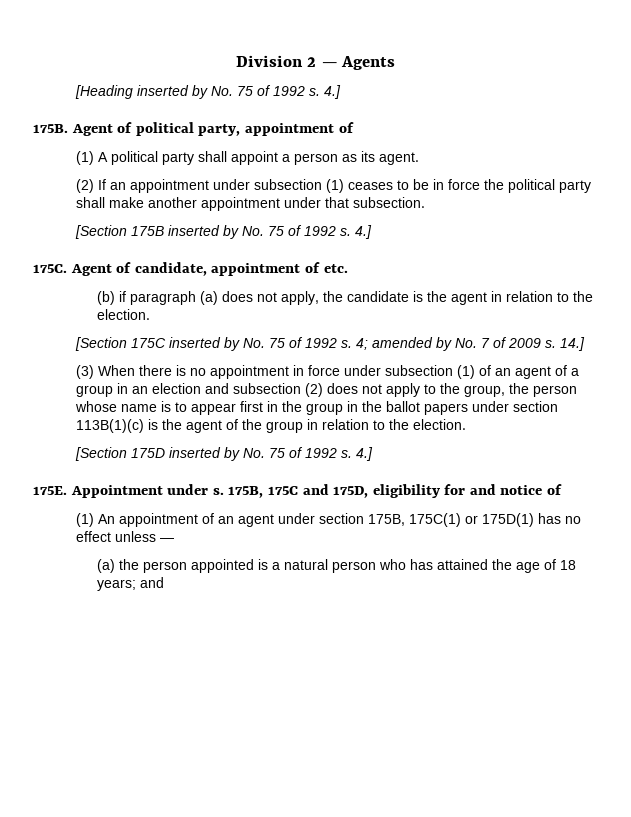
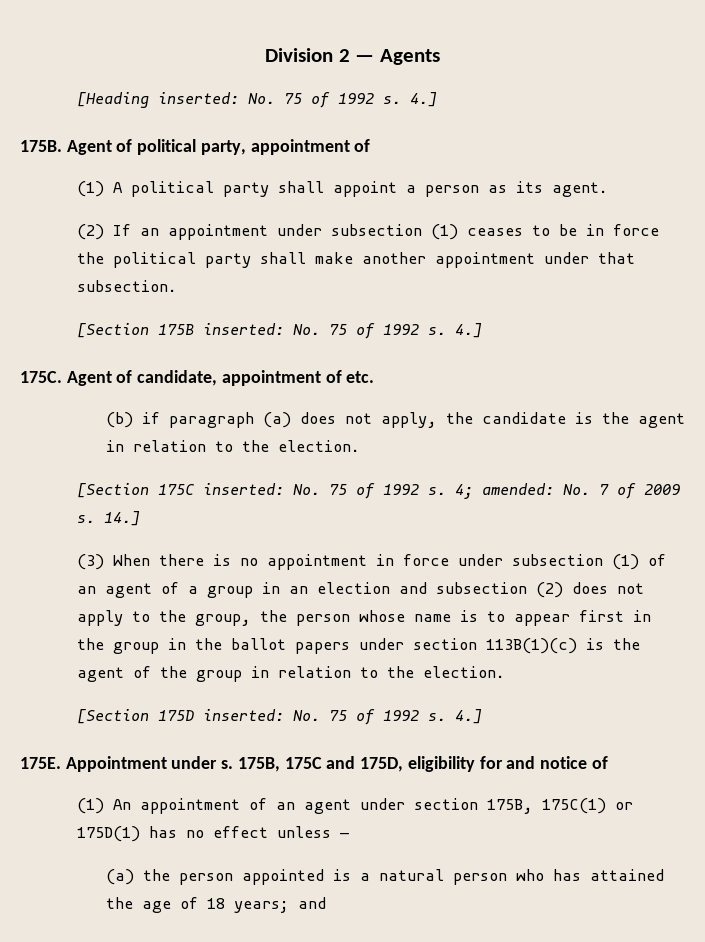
- [Heading inserted by No. 75 of 1992 s.
+ [Heading inserted: No. 75 of 1992 s.
- [Section 175B inserted by No. 75 of 1992 s.
+ [Section 175B inserted: No. 75 of 1992 s.
- [Section 175C inserted by No. 75 of 1992 s.
+ [Section 175C inserted: No. 75 of 1992 s.
- 4; amended by No. 7 of 2009 s.
+ 4; amended: No. 7 of 2009 s.
- [Section 175D inserted by No. 75 of 1992 s.
+ [Section 175D inserted: No. 75 of 1992 s.

